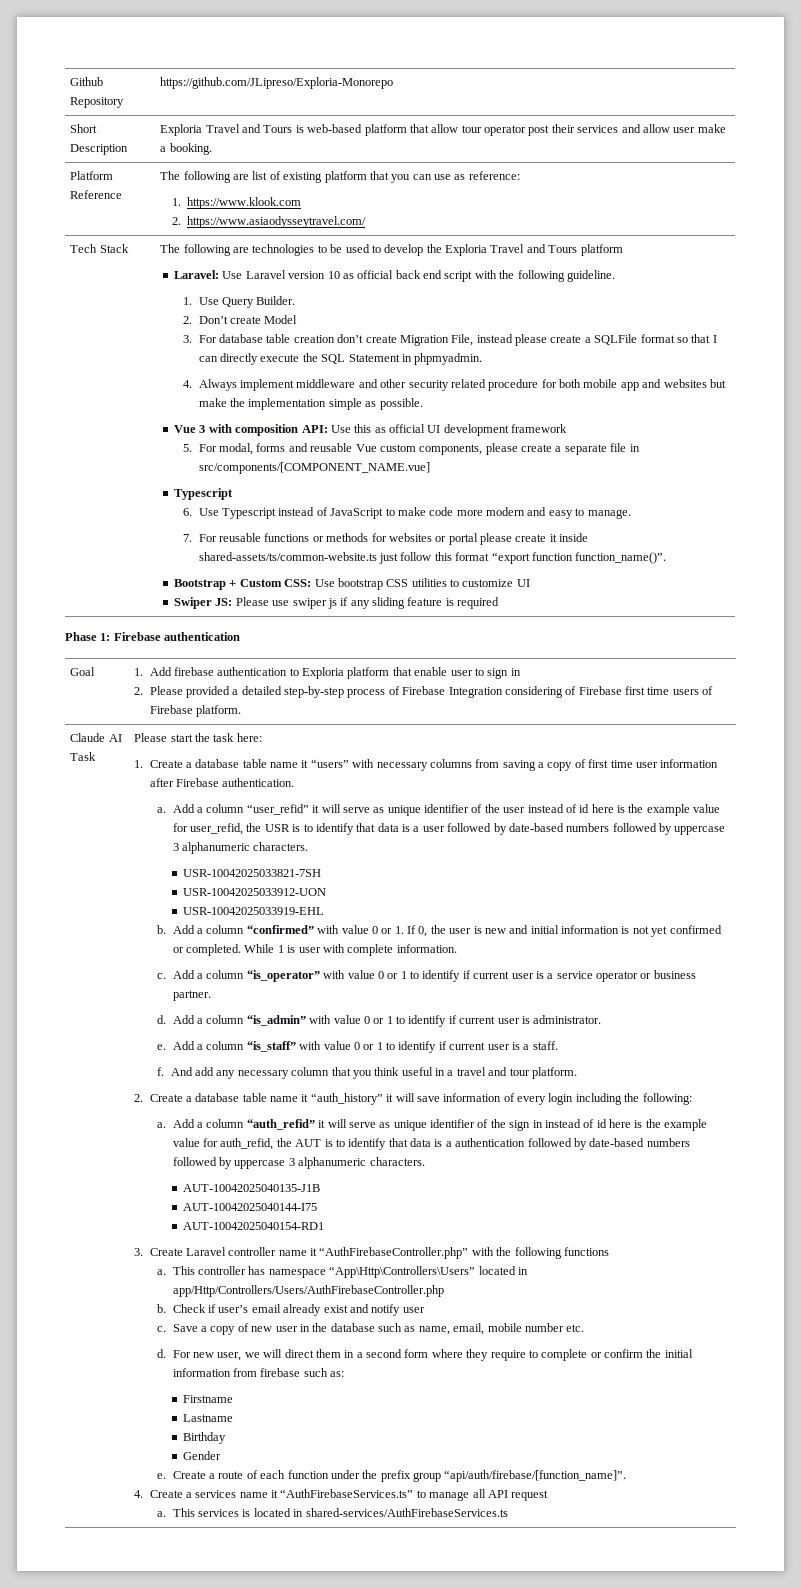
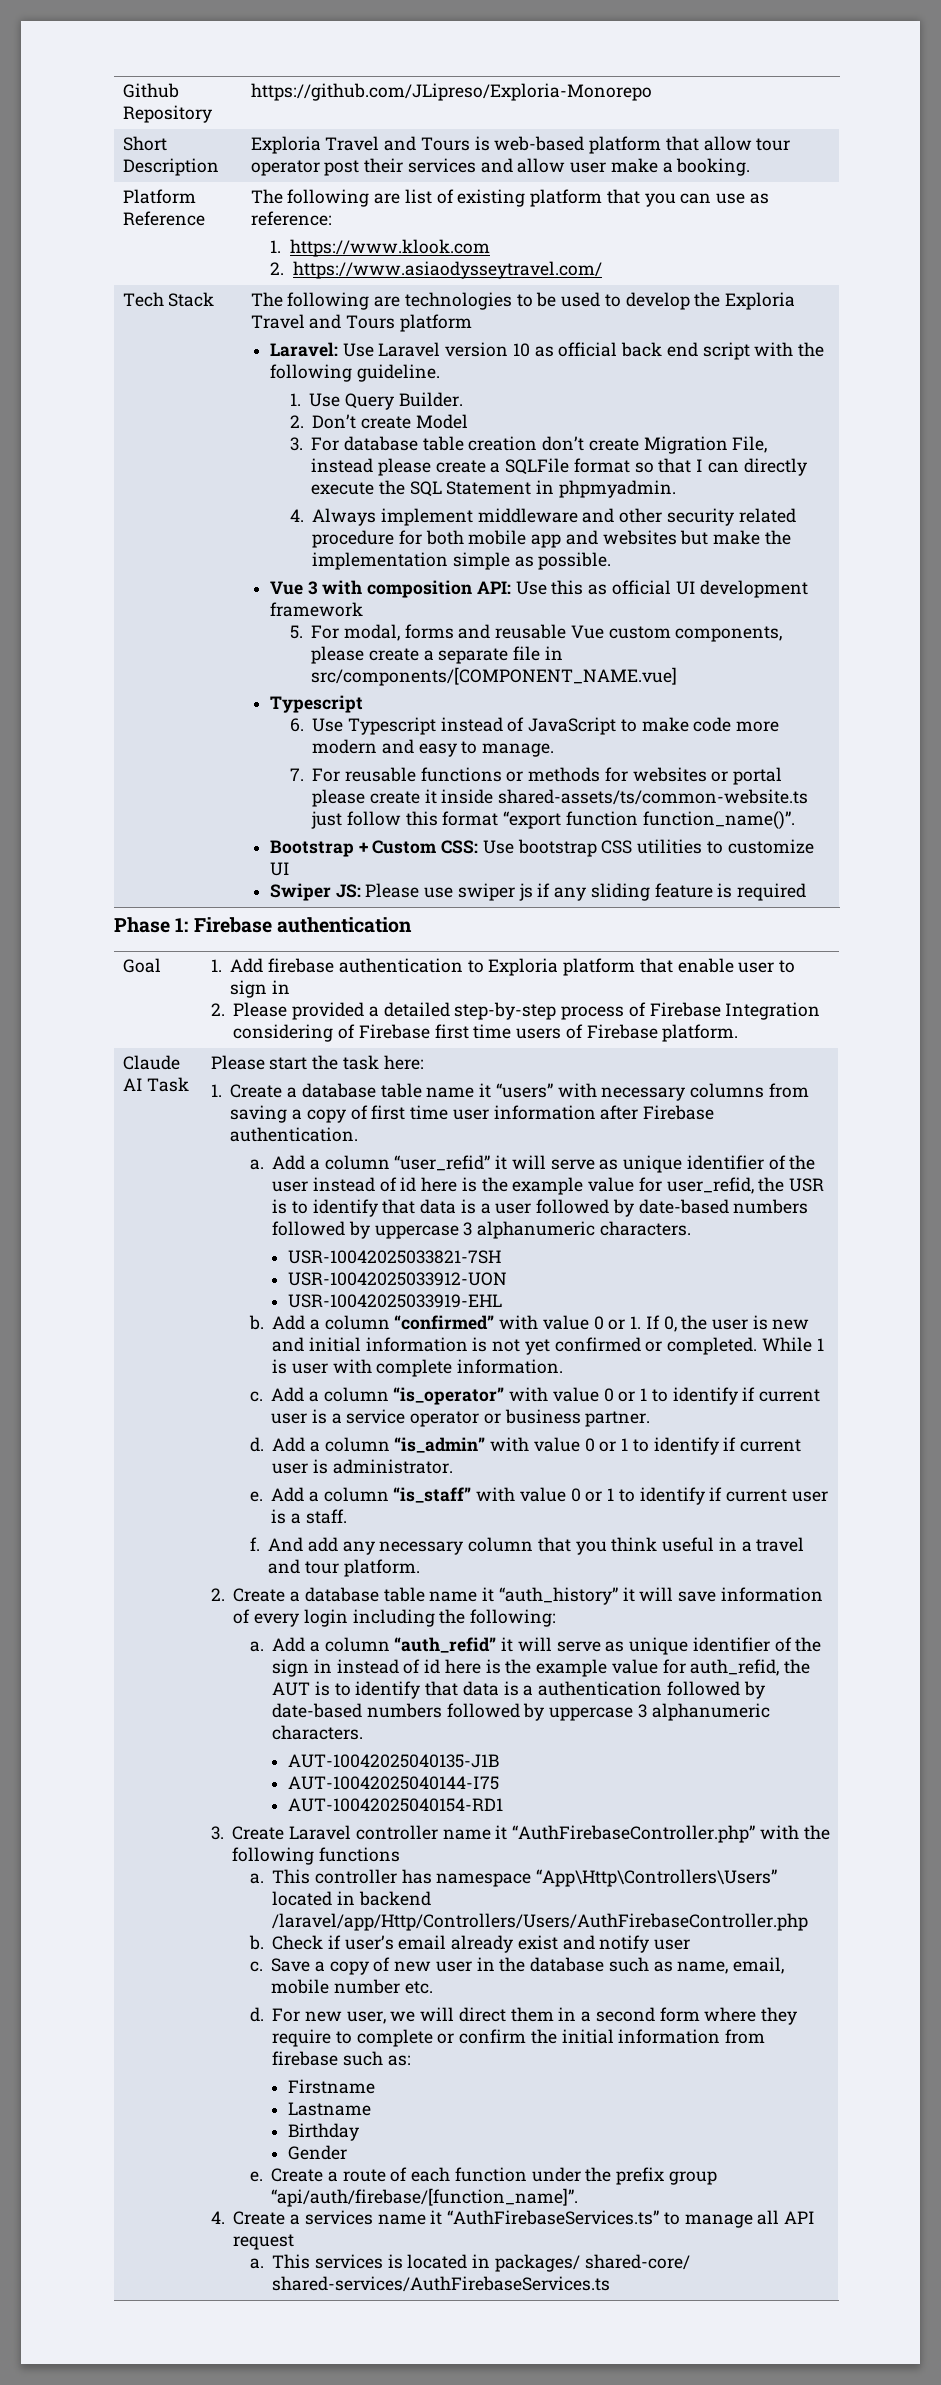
- This controller has namespace “App\Http\Controllers\Users” located in app/Http/Controllers/Users/AuthFirebaseController.php
+ This controller has namespace “App\Http\Controllers\Users” located in backend /laravel/app/Http/Controllers/Users/AuthFirebaseController.php
- This services is located in shared-services/AuthFirebaseServices.ts
+ This services is located in packages/ shared-core/ shared-services/AuthFirebaseServices.ts

